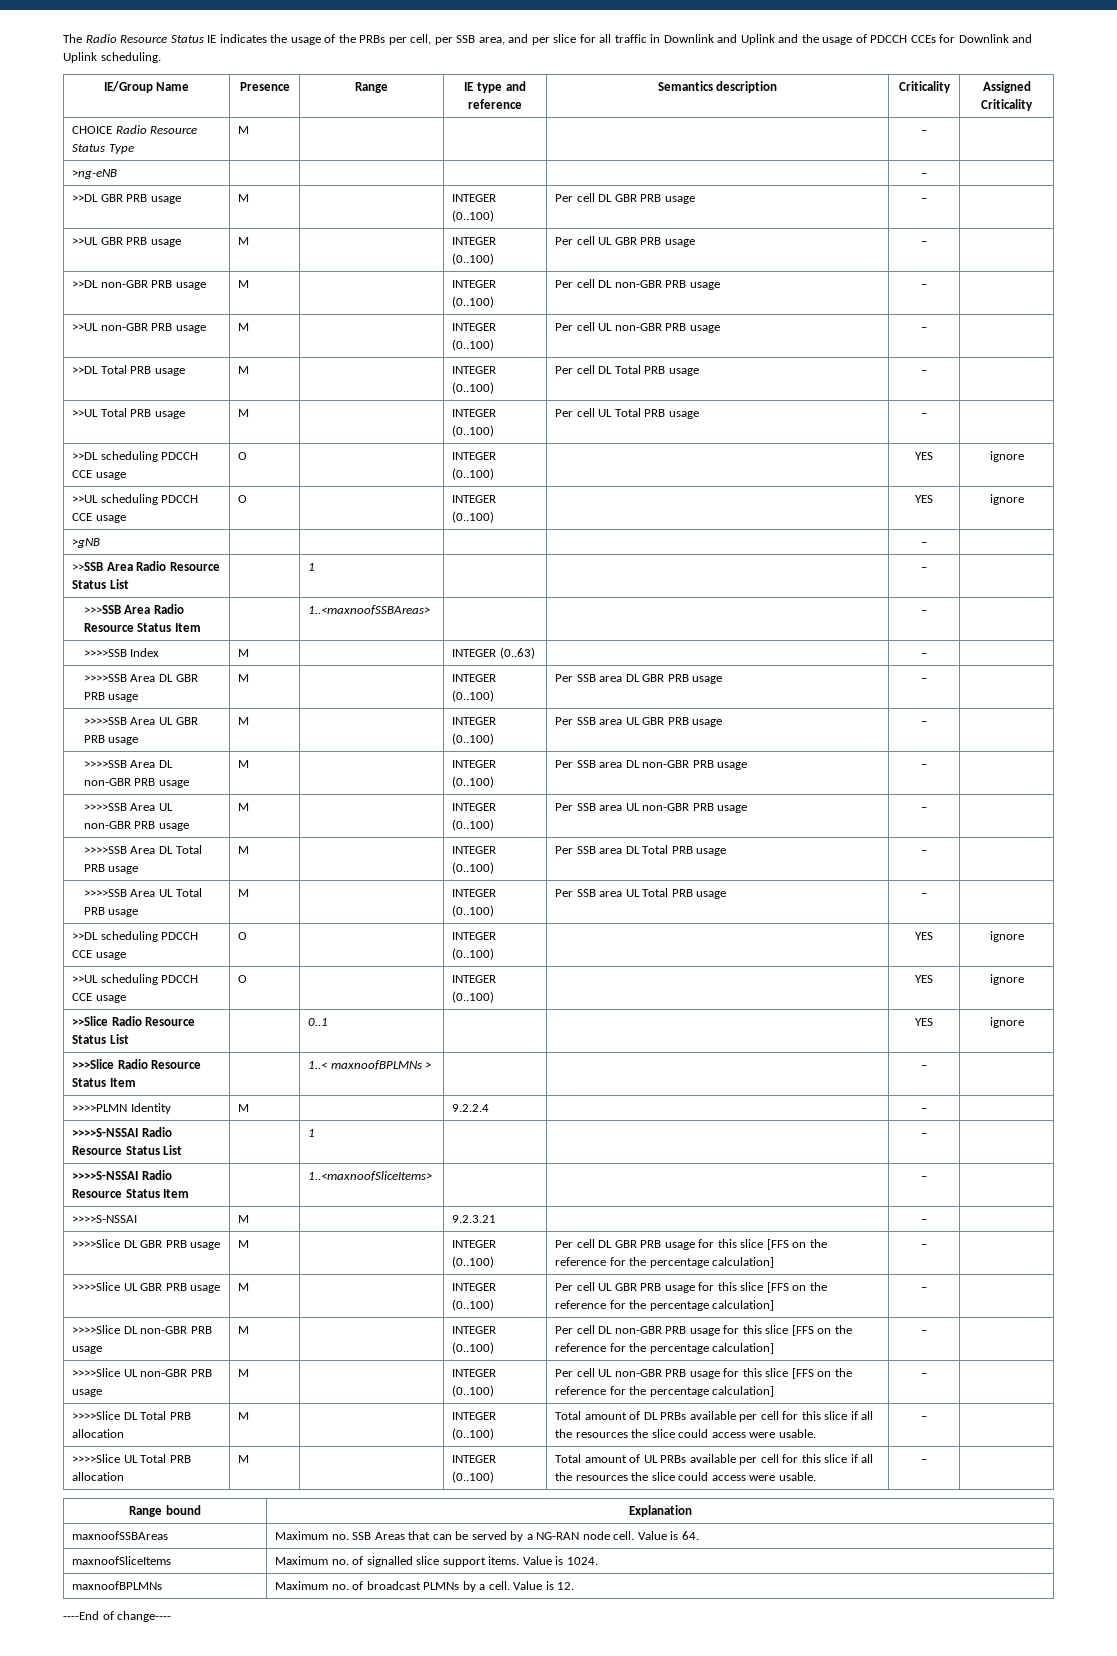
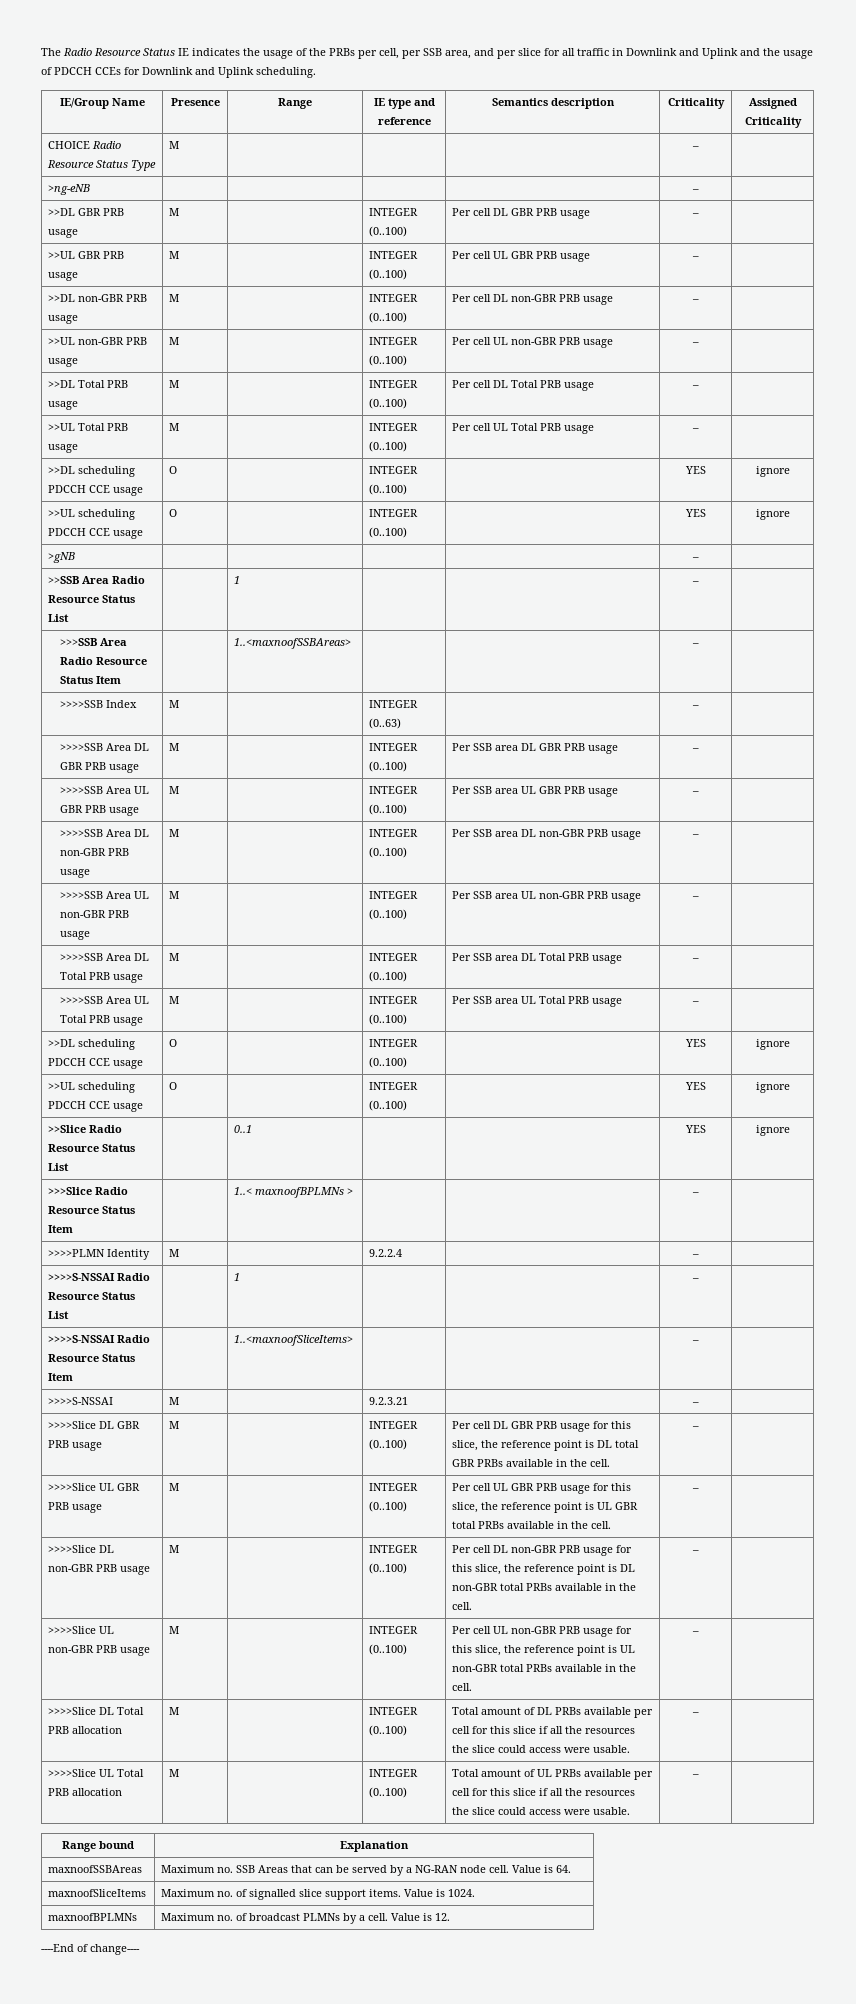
- >>>>Slice DL GBR PRB usage | M | | INTEGER (0..100) | Per cell DL GBR PRB usage for this slice [FFS on the reference for the percentage calculation] | – |
+ >>>>Slice DL GBR PRB usage | M | | INTEGER (0..100) | Per cell DL GBR PRB usage for this slice, the reference point is DL total GBR PRBs available in the cell. | – |
- >>>>Slice UL GBR PRB usage | M | | INTEGER (0..100) | Per cell UL GBR PRB usage for this slice [FFS on the reference for the percentage calculation] | – |
+ >>>>Slice UL GBR PRB usage | M | | INTEGER (0..100) | Per cell UL GBR PRB usage for this slice, the reference point is UL GBR total PRBs available in the cell. | – |
- >>>>Slice DL non-GBR PRB usage | M | | INTEGER (0..100) | Per cell DL non-GBR PRB usage for this slice [FFS on the reference for the percentage calculation] | – |
+ >>>>Slice DL non-GBR PRB usage | M | | INTEGER (0..100) | Per cell DL non-GBR PRB usage for this slice, the reference point is DL non-GBR total PRBs available in the cell. | – |
- >>>>Slice UL non-GBR PRB usage | M | | INTEGER (0..100) | Per cell UL non-GBR PRB usage for this slice [FFS on the reference for the percentage calculation] | – |
+ >>>>Slice UL non-GBR PRB usage | M | | INTEGER (0..100) | Per cell UL non-GBR PRB usage for this slice, the reference point is UL non-GBR total PRBs available in the cell. | – |

